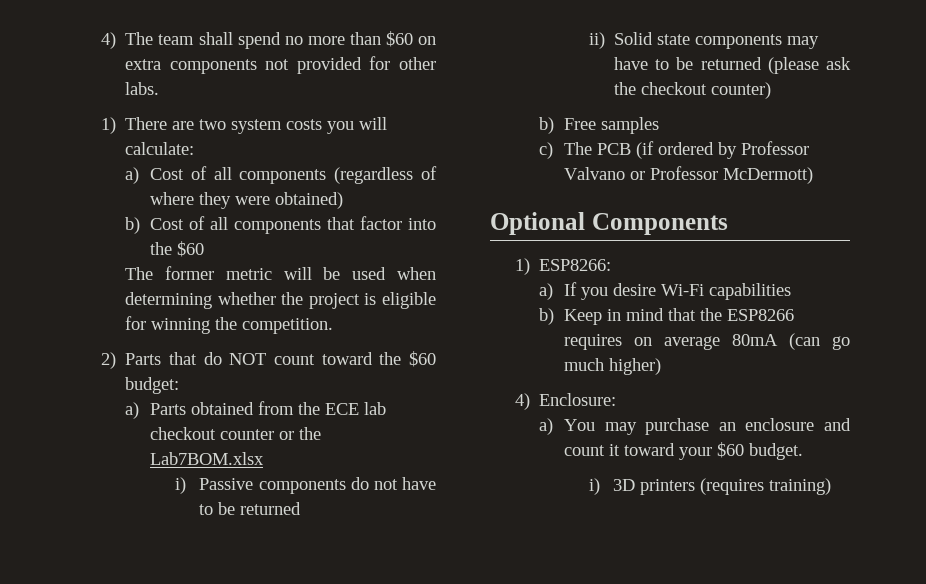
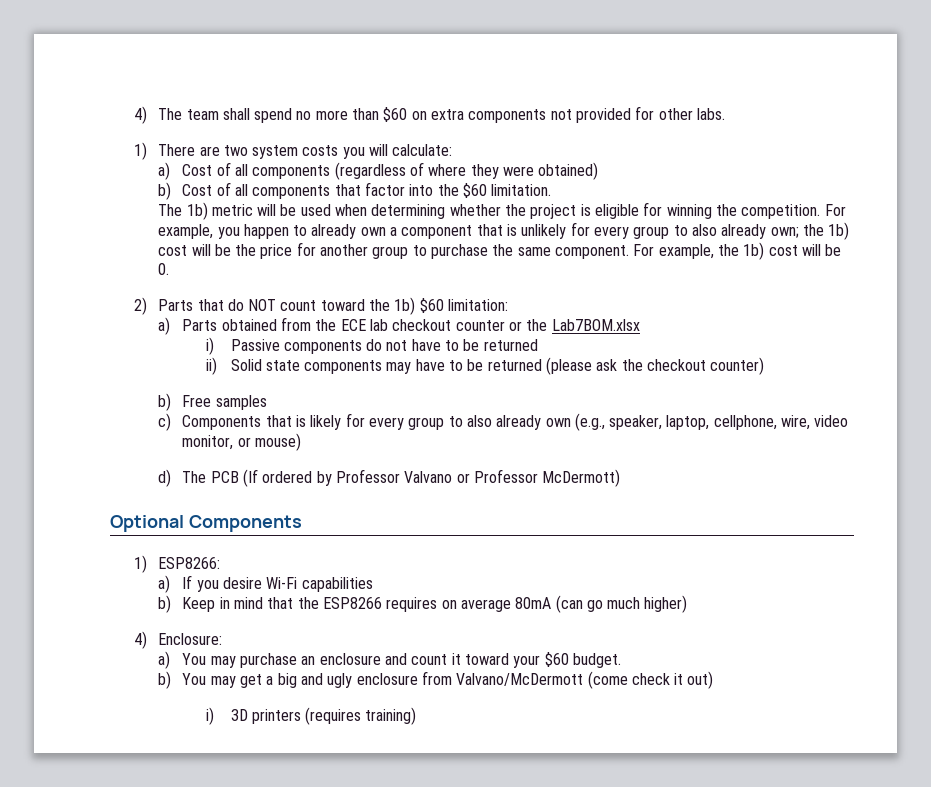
- b) Cost of all components that factor into the $60
- The former metric will be used when determining whether the project is eligible for winning the competition.
+ b) Cost of all components that factor into the $60 limitation.
+ The 1b) metric will be used when determining whether the project is eligible for winning the competition. For example, you happen to already own a component that is unlikely for every group to also already own; the 1b) cost will be the price for another group to purchase the same component. For example, the 1b) cost will be 0.
- 2) Parts that do NOT count toward the $60 budget:
+ 2) Parts that do NOT count toward the 1b) $60 limitation:
- c) The PCB (if ordered by Professor Valvano or Professor McDermott)
+ c) Components that is likely for every group to also already own (e.g., speaker, laptop, cellphone, wire, video monitor, or mouse)
+ d) The PCB (If ordered by Professor Valvano or Professor McDermott)
+ b) You may get a big and ugly enclosure from Valvano/McDermott (come check it out)

